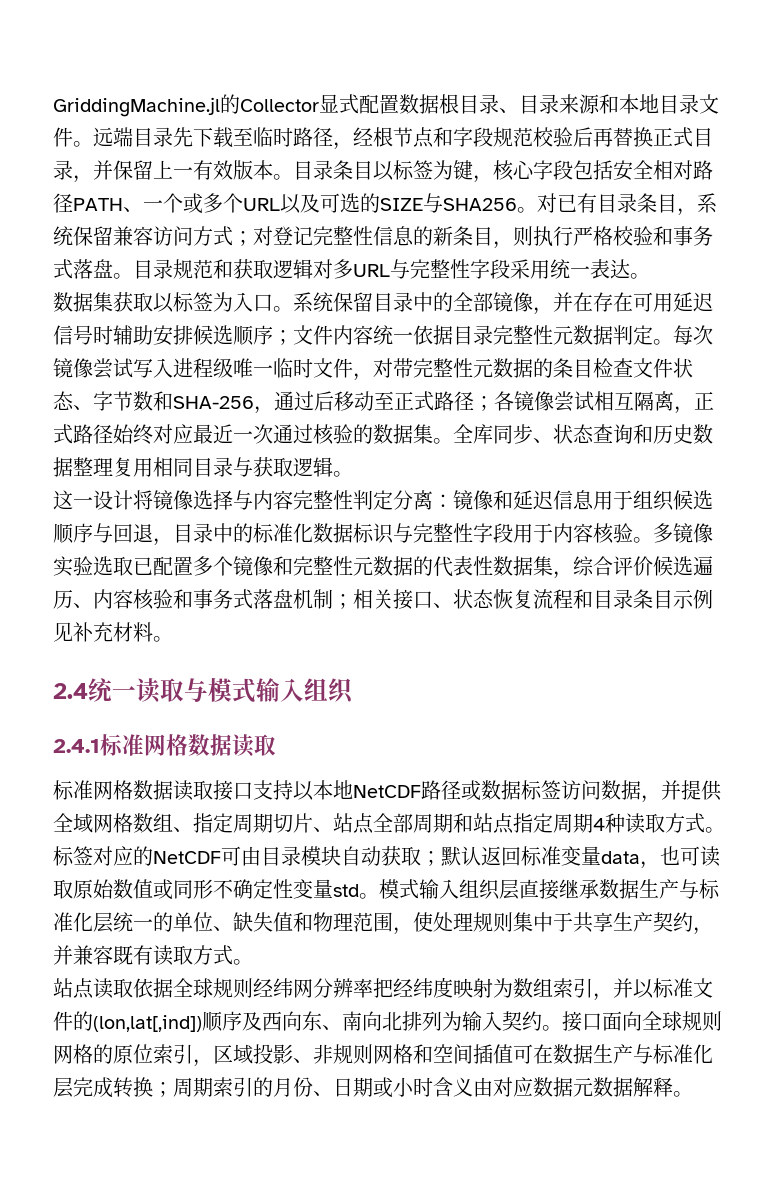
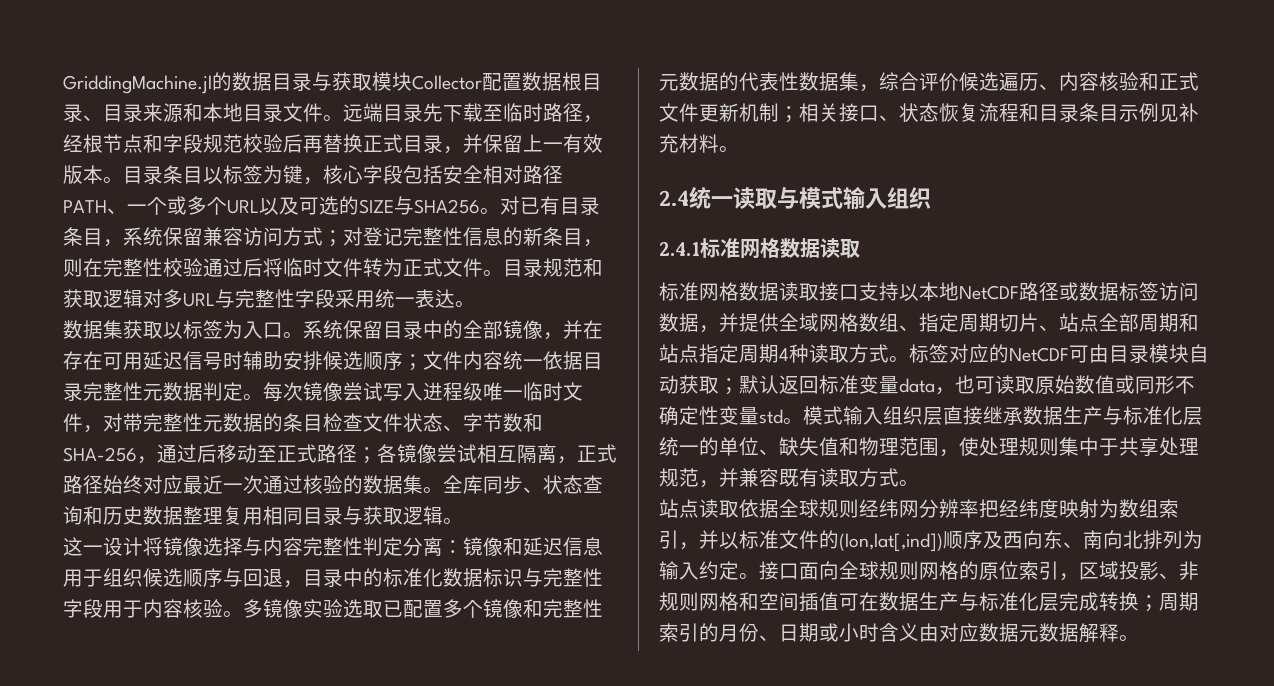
- GriddingMachine.jl的Collector显式配置数据根目录、目录来源和本地目录文件。
+ GriddingMachine.jl的数据目录与获取模块Collector配置数据根目录、目录来源和本地目录文件。
- 对已有目录条目，系统保留兼容访问方式；对登记完整性信息的新条目，则执行严格校验和事务式落盘。
+ 对已有目录条目，系统保留兼容访问方式；对登记完整性信息的新条目，则在完整性校验通过后将临时文件转为正式文件。
- 多镜像实验选取已配置多个镜像和完整性元数据的代表性数据集，综合评价候选遍历、内容核验和事务式落盘机制；相关接口、状态恢复流程和目录条目示例见补充材料。
+ 多镜像实验选取已配置多个镜像和完整性元数据的代表性数据集，综合评价候选遍历、内容核验和正式文件更新机制；相关接口、状态恢复流程和目录条目示例见补充材料。
- 模式输入组织层直接继承数据生产与标准化层统一的单位、缺失值和物理范围，使处理规则集中于共享生产契约，并兼容既有读取方式。
+ 模式输入组织层直接继承数据生产与标准化层统一的单位、缺失值和物理范围，使处理规则集中于共享处理规范，并兼容既有读取方式。
- 站点读取依据全球规则经纬网分辨率把经纬度映射为数组索引，并以标准文件的(lon,lat[,ind])顺序及西向东、南向北排列为输入契约。
+ 站点读取依据全球规则经纬网分辨率把经纬度映射为数组索引，并以标准文件的(lon,lat[,ind])顺序及西向东、南向北排列为输入约定。

